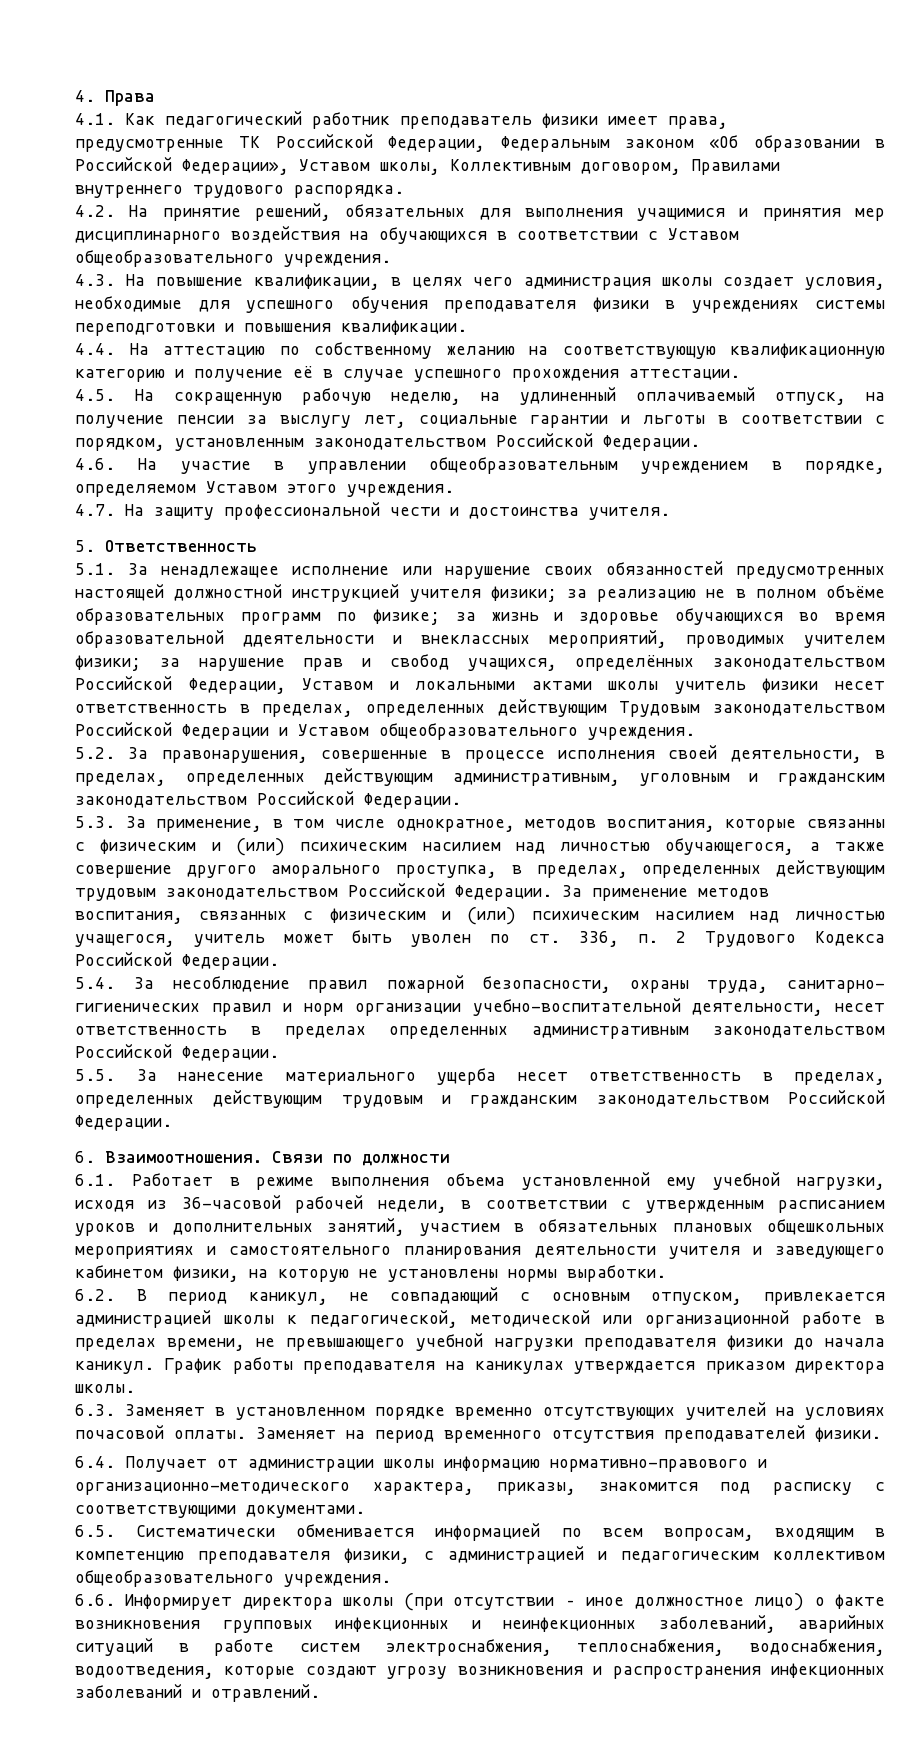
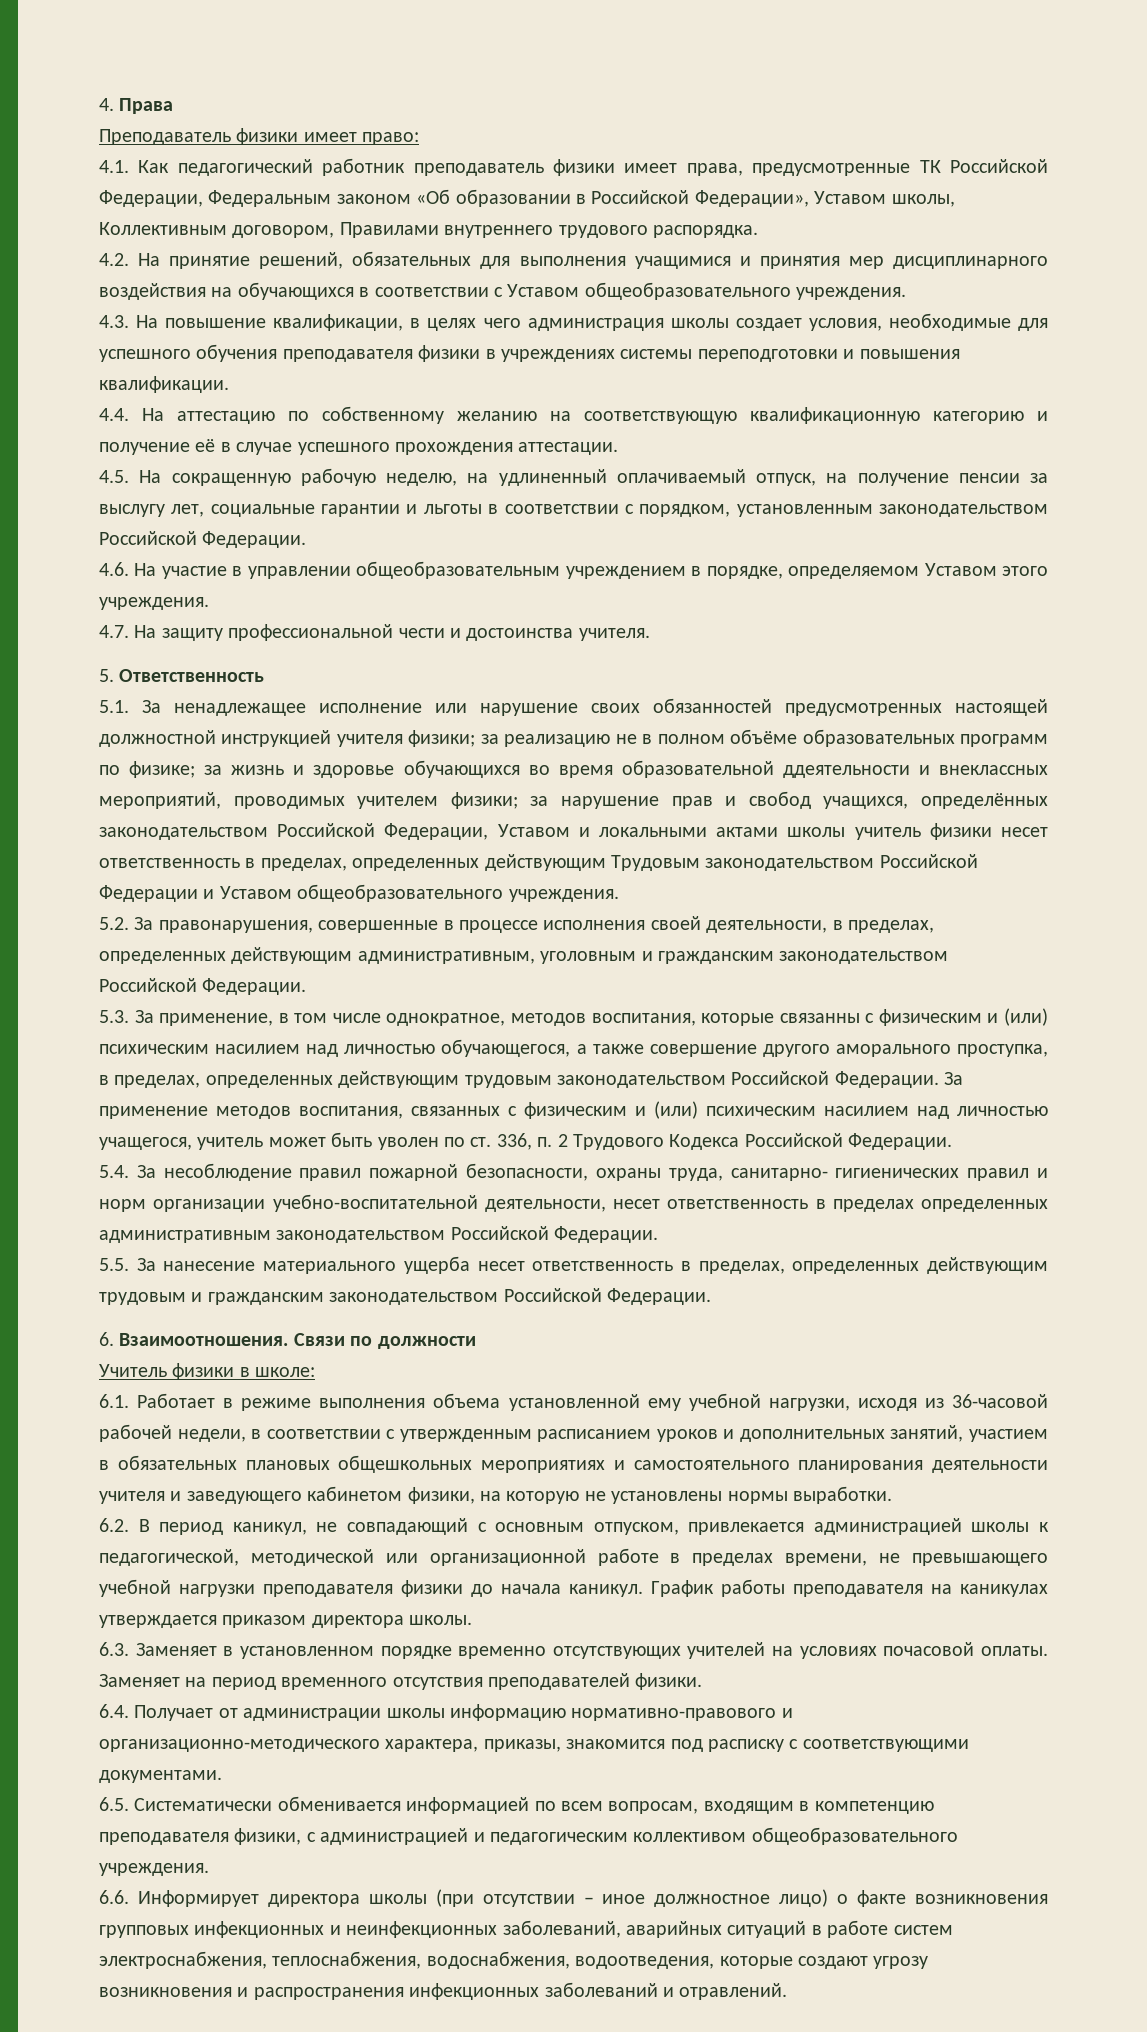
+ Преподаватель физики имеет право:
+ Учитель физики в школе:

